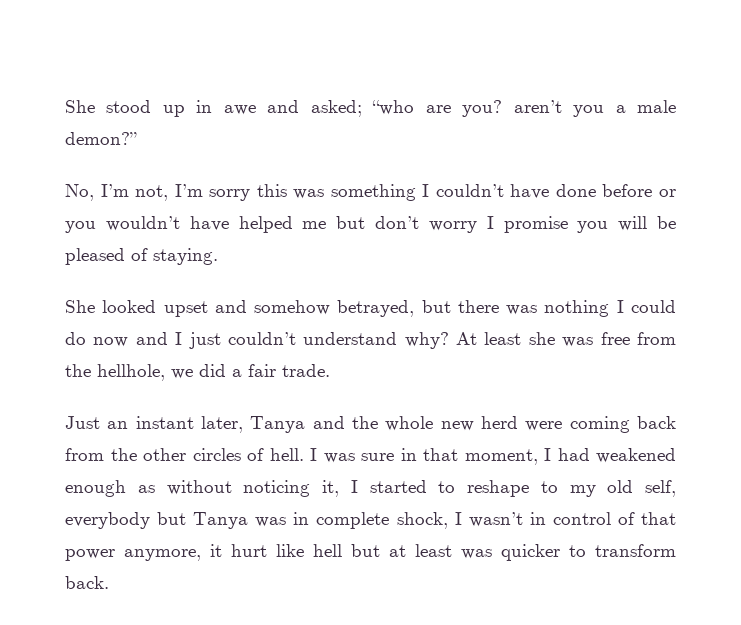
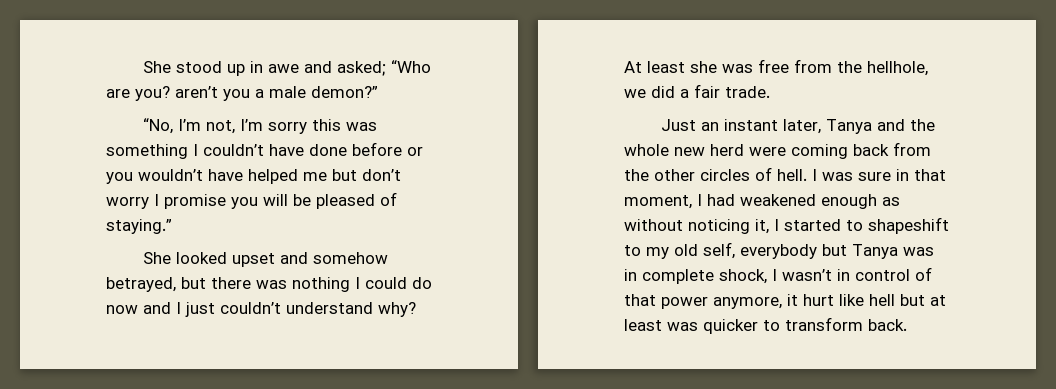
- She stood up in awe and asked; “who are you? aren’t you a male demon?”
+ She stood up in awe and asked; “Who are you? aren’t you a male demon?”
- No, I’m not, I’m sorry this was something I couldn’t have done before or you wouldn’t have helped me but don’t worry I promise you will be pleased of staying.
+ “No, I’m not, I’m sorry this was something I couldn’t have done before or you wouldn’t have helped me but don’t worry I promise you will be pleased of staying.”
- I was sure in that moment, I had weakened enough as without noticing it, I started to reshape to my old self, everybody but Tanya was in complete shock, I wasn’t in control of that power anymore, it hurt like hell but at least was quicker to transform back.
+ I was sure in that moment, I had weakened enough as without noticing it, I started to shapeshift to my old self, everybody but Tanya was in complete shock, I wasn’t in control of that power anymore, it hurt like hell but at least was quicker to transform back.

